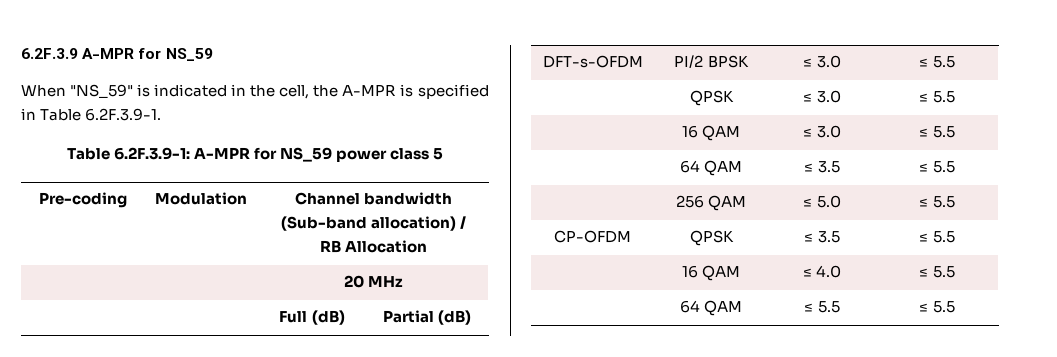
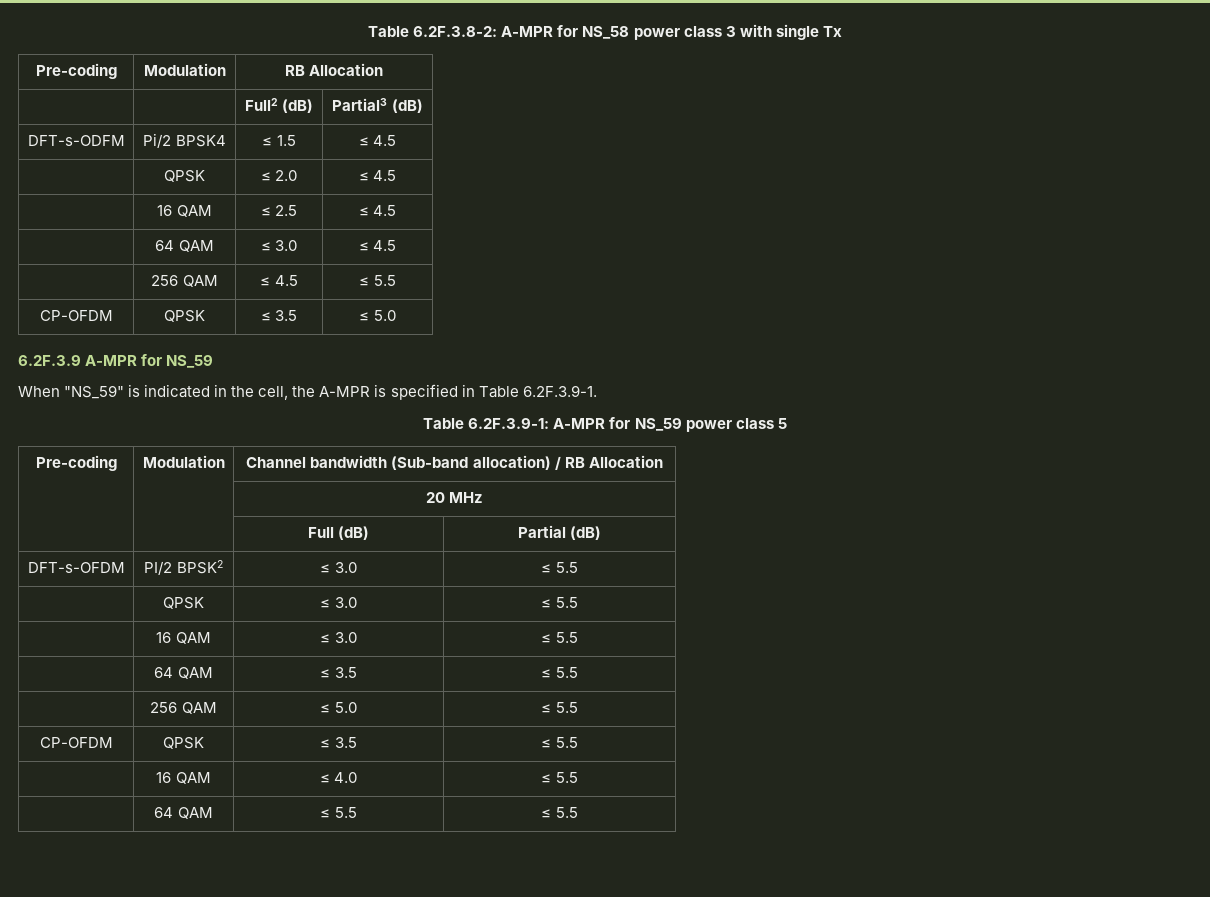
+ Table 6.2F.3.8-2: A-MPR for NS_58 power class 3 with single Tx
+ Pre-coding | Modulation | RB Allocation
+ | | Full2 (dB) | Partial3 (dB)
+ DFT-s-ODFM | Pi/2 BPSK4 | ≤ 1.5 | ≤ 4.5
+ | QPSK | ≤ 2.0 | ≤ 4.5
+ | 16 QAM | ≤ 2.5 | ≤ 4.5
+ | 64 QAM | ≤ 3.0 | ≤ 4.5
+ | 256 QAM | ≤ 4.5 | ≤ 5.5
+ CP-OFDM | QPSK | ≤ 3.5 | ≤ 5.0
- DFT-s-OFDM | PI/2 BPSK | ≤ 3.0 | ≤ 5.5
+ DFT-s-OFDM | PI/2 BPSK2 | ≤ 3.0 | ≤ 5.5

